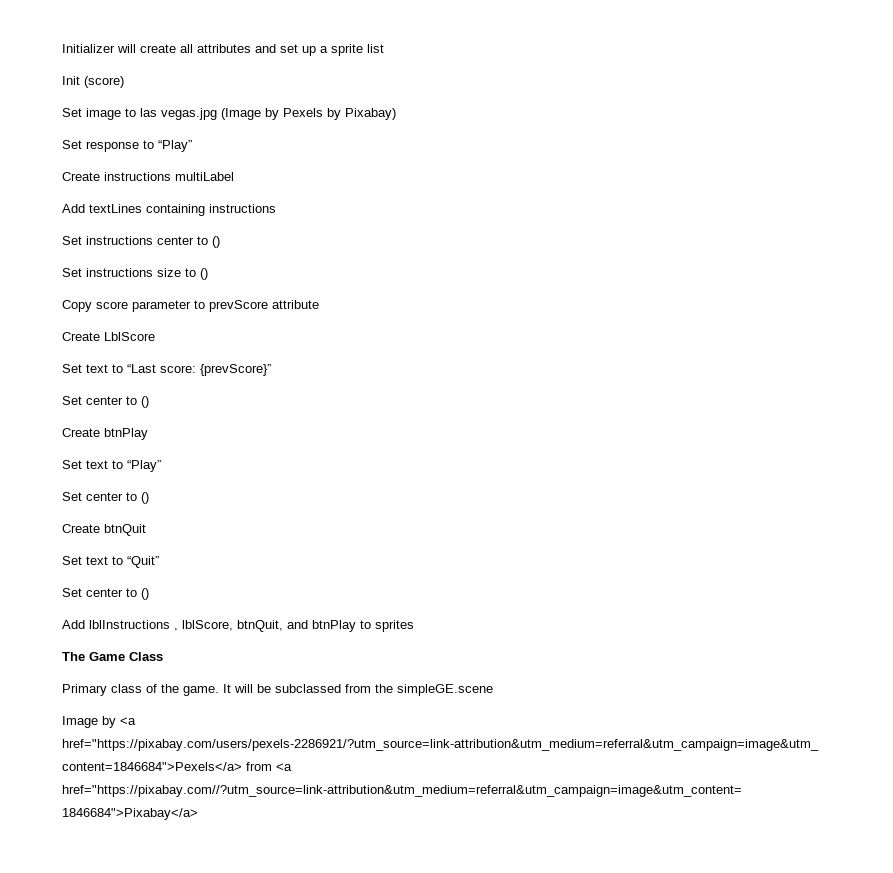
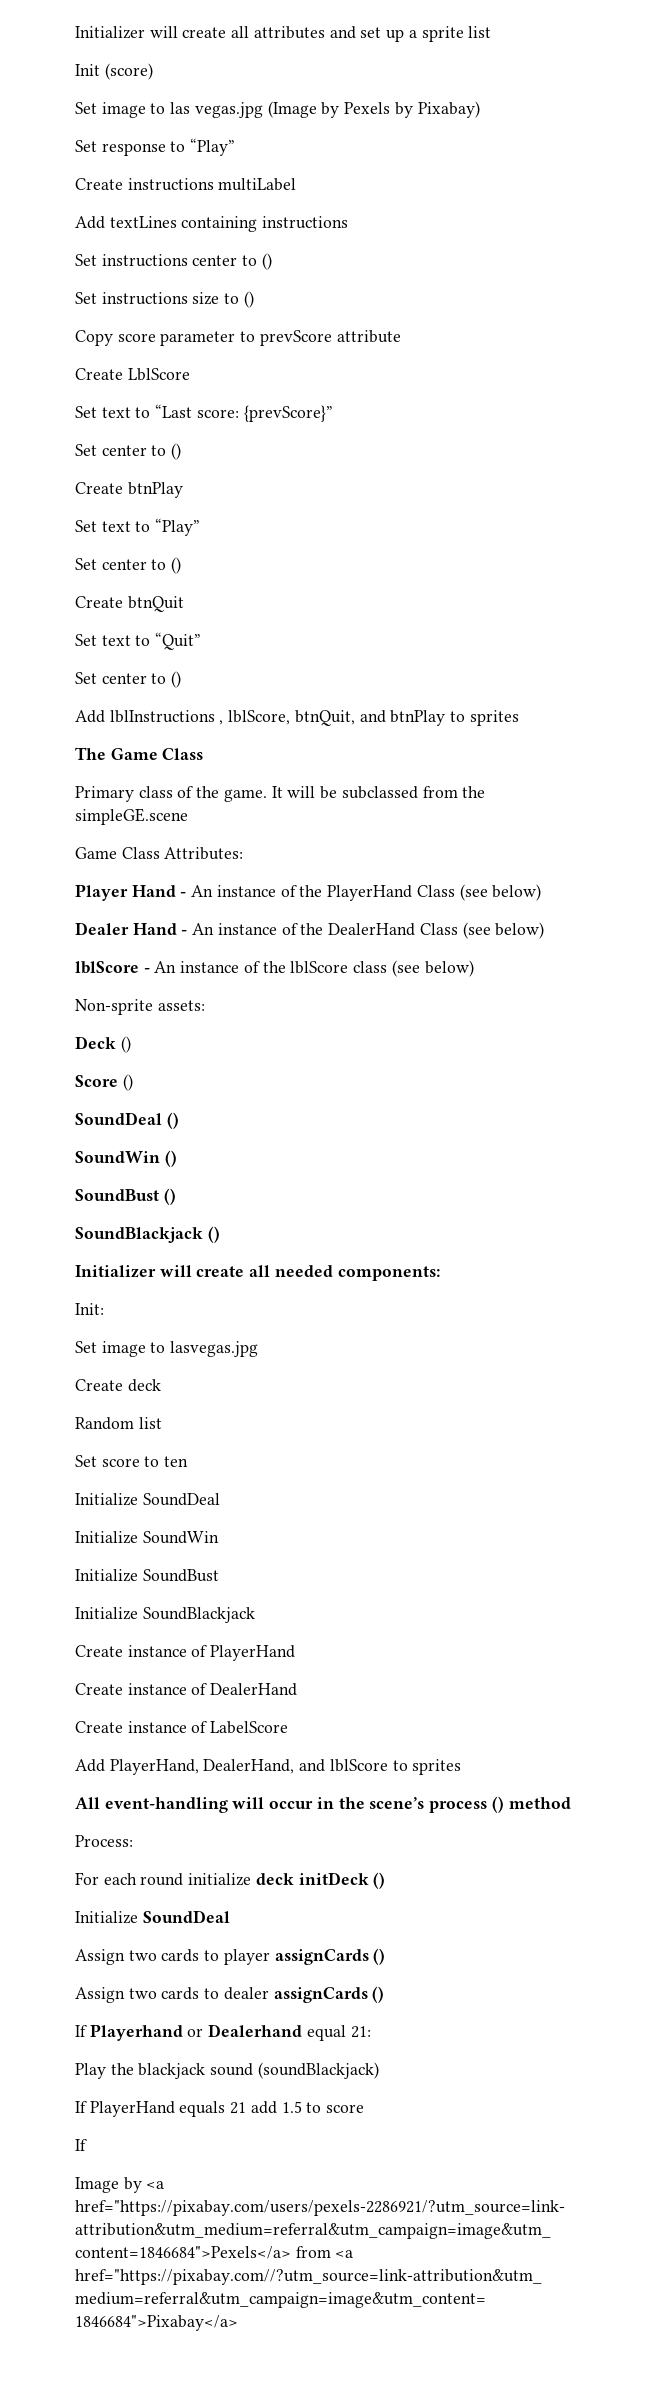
+ Game Class Attributes:
+ Player Hand - An instance of the PlayerHand Class (see below)
+ Dealer Hand - An instance of the DealerHand Class (see below)
+ lblScore - An instance of the lblScore class (see below)
+ Non-sprite assets:
+ Deck ()
+ Score ()
+ SoundDeal ()
+ SoundWin ()
+ SoundBust ()
+ SoundBlackjack ()
+ Initializer will create all needed components:
+ Init:
+ Set image to lasvegas.jpg
+ Create deck
+ Random list
+ Set score to ten
+ Initialize SoundDeal
+ Initialize SoundWin
+ Initialize SoundBust
+ Initialize SoundBlackjack
+ Create instance of PlayerHand
+ Create instance of DealerHand
+ Create instance of LabelScore
+ Add PlayerHand, DealerHand, and lblScore to sprites
+ All event-handling will occur in the scene’s process () method
+ Process:
+ For each round initialize deck initDeck ()
+ Initialize SoundDeal
+ Assign two cards to player assignCards ()
+ Assign two cards to dealer assignCards ()
+ If Playerhand or Dealerhand equal 21:
+ Play the blackjack sound (soundBlackjack)
+ If PlayerHand equals 21 add 1.5 to score
+ If

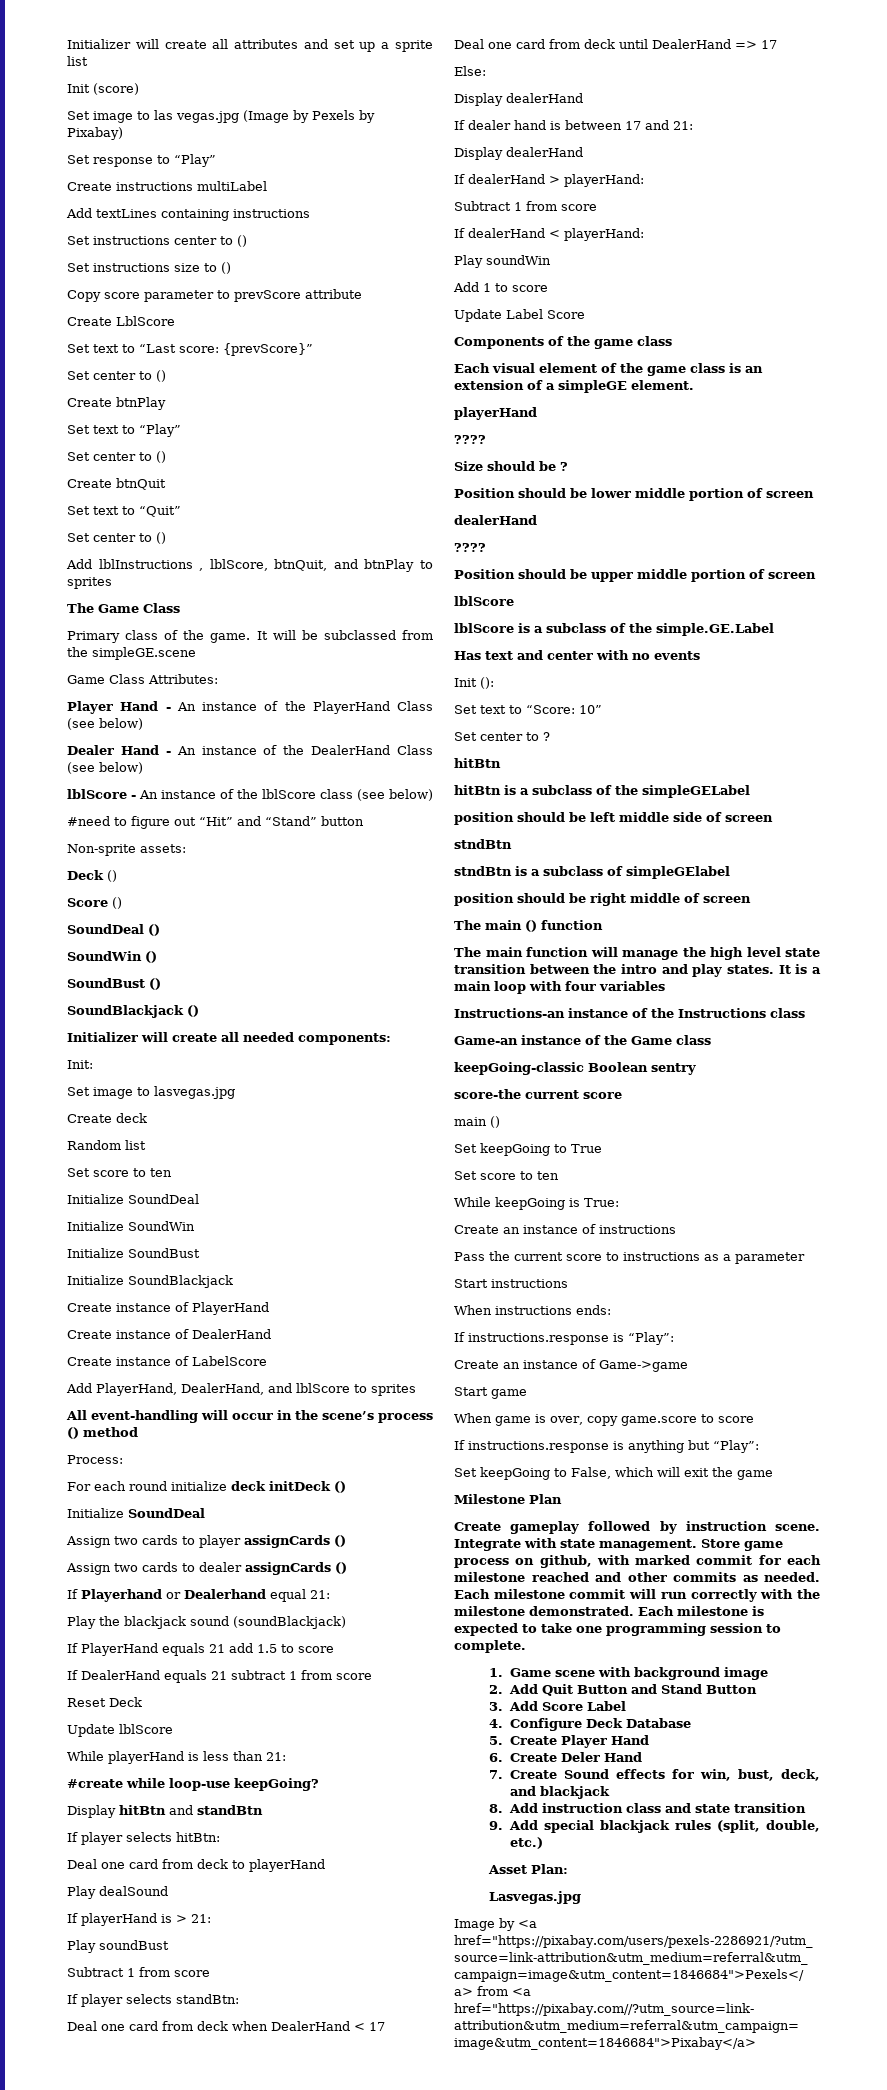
+ #need to figure out “Hit” and “Stand” button
  If PlayerHand equals 21 add 1.5 to score
- If
+ If DealerHand equals 21 subtract 1 from score
+ Reset Deck
+ Update lblScore
+ While playerHand is less than 21:
+ #create while loop-use keepGoing?
+ Display hitBtn and standBtn
+ If player selects hitBtn:
+ Deal one card from deck to playerHand
+ Play dealSound
+ If playerHand is > 21:
+ Play soundBust
+ Subtract 1 from score
+ If player selects standBtn:
+ Deal one card from deck when DealerHand < 17
+ Deal one card from deck until DealerHand => 17
+ Else:
+ Display dealerHand
+ If dealer hand is between 17 and 21:
+ Display dealerHand
+ If dealerHand > playerHand:
+ Subtract 1 from score
+ If dealerHand < playerHand:
+ Play soundWin
+ Add 1 to score
+ Update Label Score
+ Components of the game class
+ Each visual element of the game class is an extension of a simpleGE element.
+ playerHand
+ ????
+ Size should be ?
+ Position should be lower middle portion of screen
+ dealerHand
+ ????
+ Position should be upper middle portion of screen
+ lblScore
+ lblScore is a subclass of the simple.GE.Label
+ Has text and center with no events
+ Init ():
+ Set text to “Score: 10”
+ Set center to ?
+ hitBtn
+ hitBtn is a subclass of the simpleGELabel
+ position should be left middle side of screen
+ stndBtn
+ stndBtn is a subclass of simpleGElabel
+ position should be right middle of screen
+ The main () function
+ The main function will manage the high level state transition between the intro and play states. It is a main loop with four variables
+ Instructions-an instance of the Instructions class
+ Game-an instance of the Game class
+ keepGoing-classic Boolean sentry
+ score-the current score
+ main ()
+ Set keepGoing to True
+ Set score to ten
+ While keepGoing is True:
+ Create an instance of instructions
+ Pass the current score to instructions as a parameter
+ Start instructions
+ When instructions ends:
+ If instructions.response is “Play”:
+ Create an instance of Game->game
+ Start game
+ When game is over, copy game.score to score
+ If instructions.response is anything but “Play”:
+ Set keepGoing to False, which will exit the game
+ Milestone Plan
+ Create gameplay followed by instruction scene. Integrate with state management. Store game process on github, with marked commit for each milestone reached and other commits as needed. Each milestone commit will run correctly with the milestone demonstrated. Each milestone is expected to take one programming session to complete.
+ 1. Game scene with background image
+ 2. Add Quit Button and Stand Button
+ 3. Add Score Label
+ 4. Configure Deck Database
+ 5. Create Player Hand
+ 6. Create Deler Hand
+ 7. Create Sound effects for win, bust, deck, and blackjack
+ 8. Add instruction class and state transition
+ 9. Add special blackjack rules (split, double, etc.)
+ Asset Plan:
+ Lasvegas.jpg

